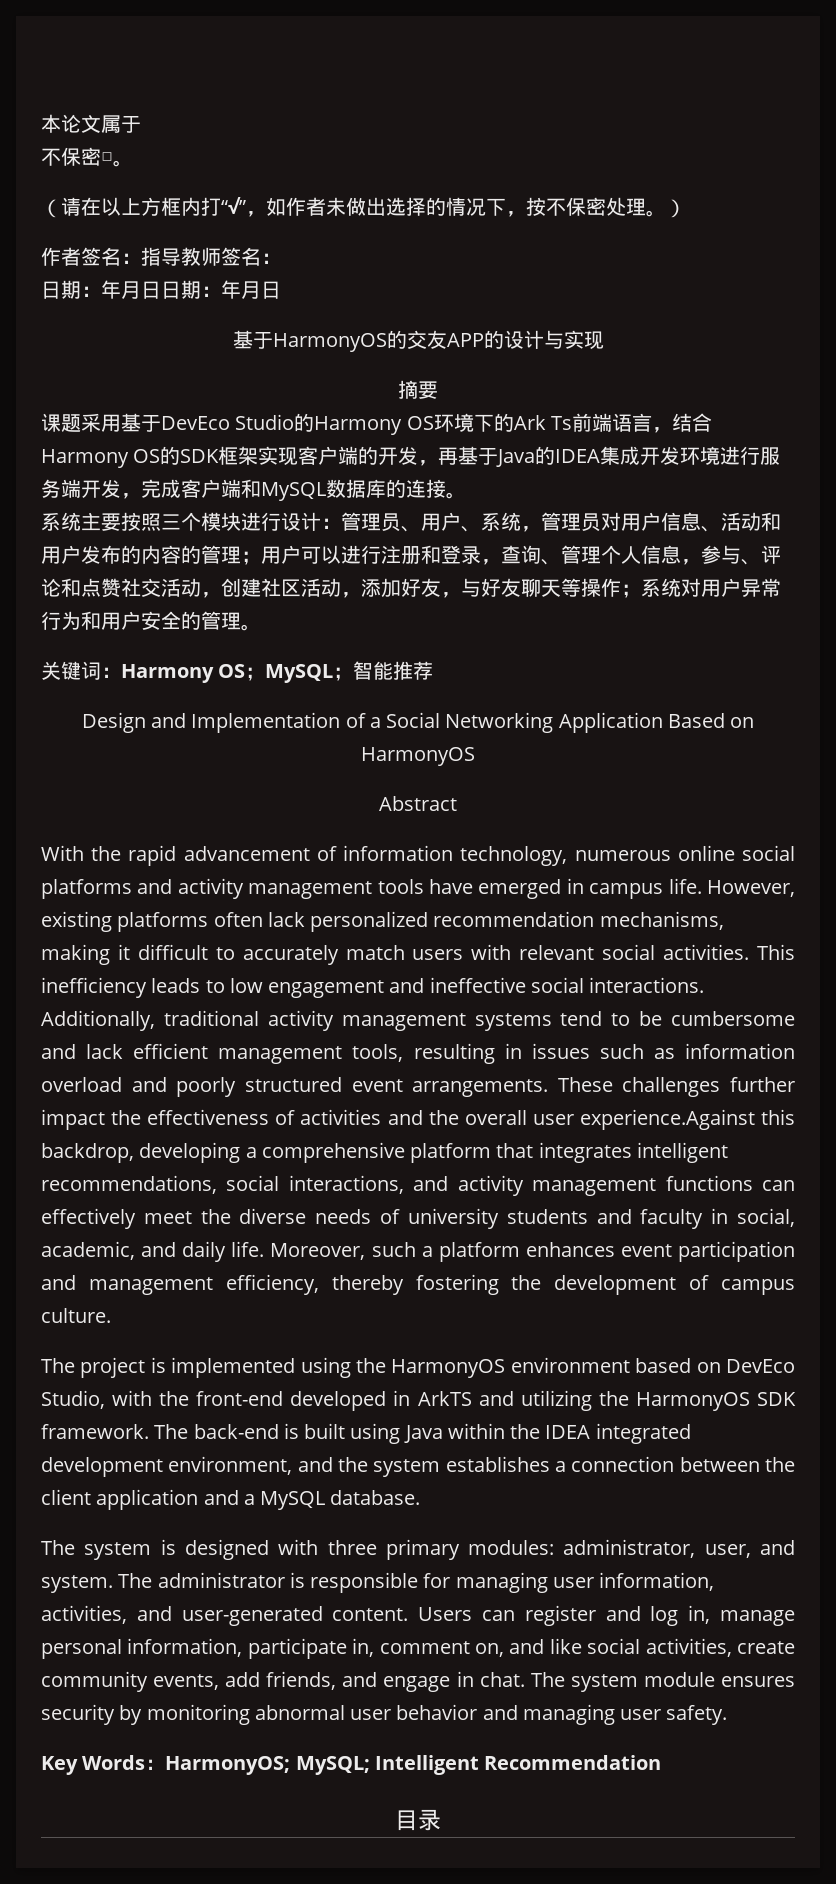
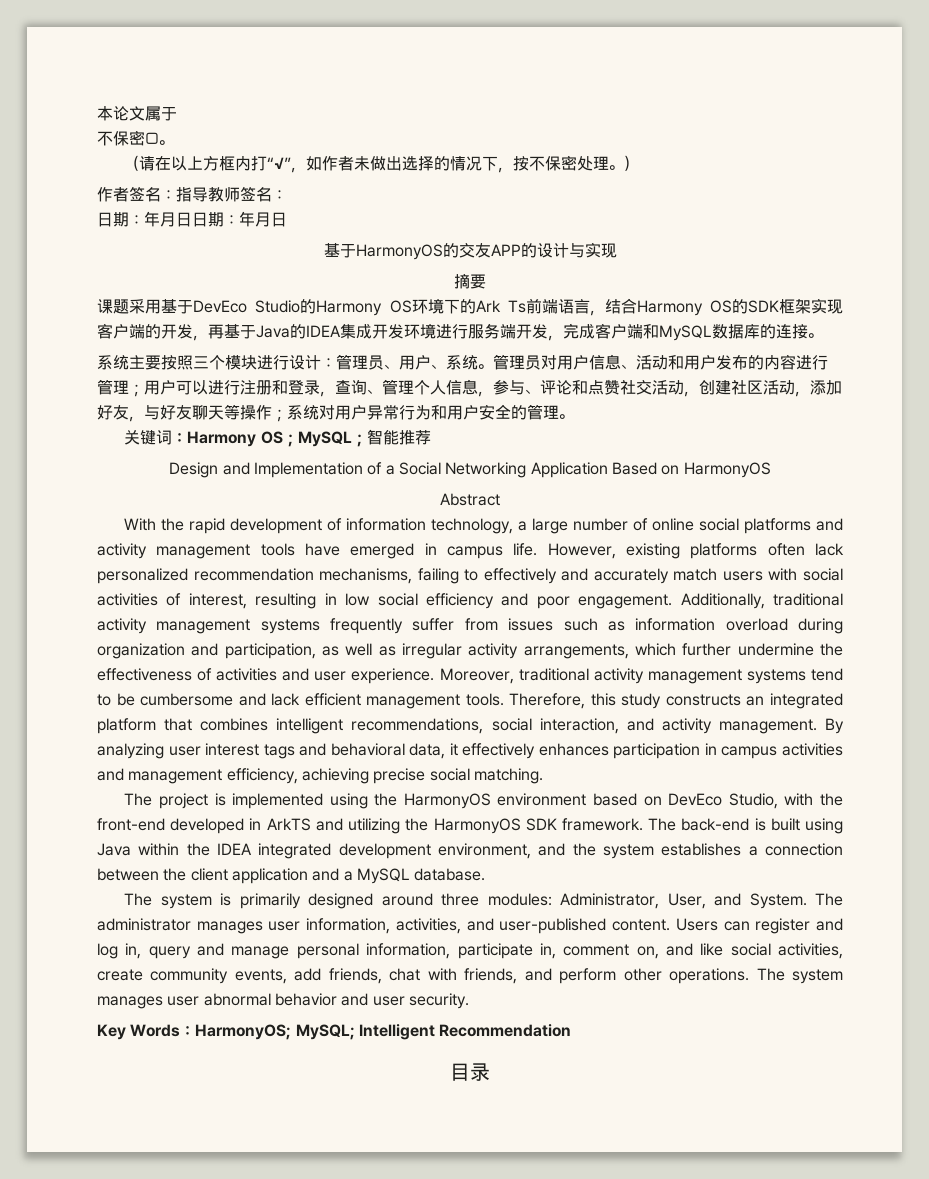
- 系统主要按照三个模块进行设计：管理员、用户、系统，管理员对用户信息、活动和用户发布的内容的管理；用户可以进行注册和登录，查询、管理个人信息，参与、评论和点赞社交活动，创建社区活动，添加好友，与好友聊天等操作；系统对用户异常行为和用户安全的管理。
+ 系统主要按照三个模块进行设计：管理员、用户、系统。管理员对用户信息、活动和用户发布的内容进行管理；用户可以进行注册和登录，查询、管理个人信息，参与、评论和点赞社交活动，创建社区活动，添加好友，与好友聊天等操作；系统对用户异常行为和用户安全的管理。
- With the rapid advancement of information technology, numerous online social platforms and activity management tools have emerged in campus life.
+ With the rapid development of information technology, a large number of online social platforms and activity management tools have emerged in campus life.
- However, existing platforms often lack personalized recommendation mechanisms, making it difficult to accurately match users with relevant social activities. This inefficiency leads to low engagement and ineffective social interactions.
+ However, existing platforms often lack personalized recommendation mechanisms, failing to effectively and accurately match users with social activities of interest, resulting in low social efficiency and poor engagement.
- Additionally, traditional activity management systems tend to be cumbersome and lack efficient management tools, resulting in issues such as information overload and poorly structured event arrangements. These challenges further impact the effectiveness of activities and the overall user experience.Against this backdrop, developing a comprehensive platform that integrates intelligent recommendations, social interactions, and activity management functions can effectively meet the diverse needs of university students and faculty in social, academic, and daily life. Moreover, such a platform enhances event participation and management efficiency, thereby fostering the development of campus culture.
+ Additionally, traditional activity management systems frequently suffer from issues such as information overload during organization and participation, as well as irregular activity arrangements, which further undermine the effectiveness of activities and user experience. Moreover, traditional activity management systems tend to be cumbersome and lack efficient management tools. Therefore, this study constructs an integrated platform that combines intelligent recommendations, social interaction, and activity management. By analyzing user interest tags and behavioral data, it effectively enhances participation in campus activities and management efficiency, achieving precise social matching.
- The system is designed with three primary modules: administrator, user, and system. The administrator is responsible for managing user information, activities, and user-generated content.
+ The system is primarily designed around three modules: Administrator, User, and System. The administrator manages user information, activities, and user-published content.
- Users can register and log in, manage personal information, participate in, comment on, and like social activities, create community events, add friends, and engage in chat. The system module ensures security by monitoring abnormal user behavior and managing user safety.
+ Users can register and log in, query and manage personal information, participate in, comment on, and like social activities, create community events, add friends, chat with friends, and perform other operations. The system manages user abnormal behavior and user security.

